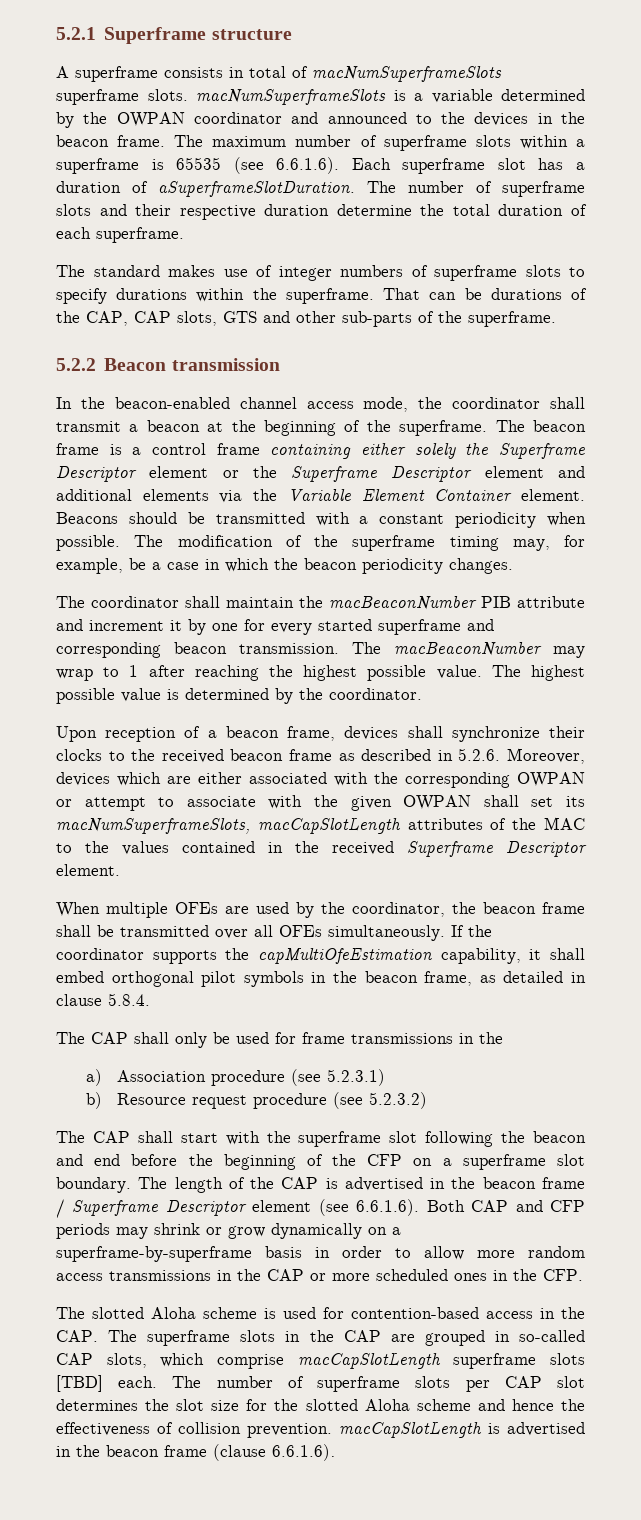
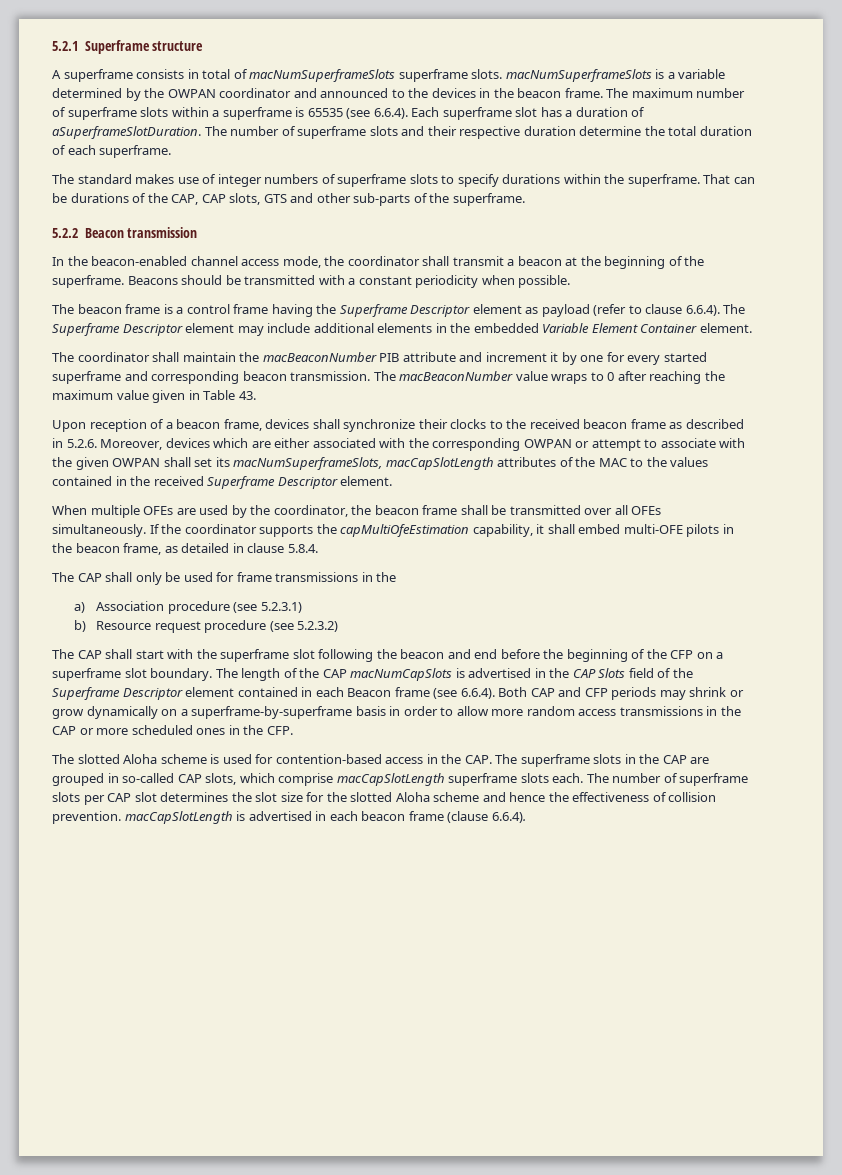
- The maximum number of superframe slots within a superframe is 65535 (see 6.6.1.6). Each superframe slot has a duration of aSuperframeSlotDuration.
+ The maximum number of superframe slots within a superframe is 65535 (see 6.6.4). Each superframe slot has a duration of aSuperframeSlotDuration.
- The beacon frame is a control frame containing either solely the Superframe Descriptor element or the Superframe Descriptor element and additional elements via the Variable Element Container element.
- Beacons should be transmitted with a constant periodicity when possible. The modification of the superframe timing may, for example, be a case in which the beacon periodicity changes.
+ Beacons should be transmitted with a constant periodicity when possible.
+ The beacon frame is a control frame having the Superframe Descriptor element as payload (refer to clause 6.6.4). The Superframe Descriptor element may include additional elements in the embedded Variable Element Container element.
- The macBeaconNumber may wrap to 1 after reaching the highest possible value. The highest possible value is determined by the coordinator.
+ The macBeaconNumber value wraps to 0 after reaching the maximum value given in Table 43.
- If the coordinator supports the capMultiOfeEstimation capability, it shall embed orthogonal pilot symbols in the beacon frame, as detailed in clause 5.8.4.
+ If the coordinator supports the capMultiOfeEstimation capability, it shall embed multi-OFE pilots in the beacon frame, as detailed in clause 5.8.4.
- The length of the CAP is advertised in the beacon frame / Superframe Descriptor element (see 6.6.1.6). Both CAP and CFP periods may shrink or grow dynamically on a superframe-by-superframe basis in order to allow more random access transmissions in the CAP or more scheduled ones in the CFP.
+ The length of the CAP macNumCapSlots is advertised in the CAP Slots field of the Superframe Descriptor element contained in each Beacon frame (see 6.6.4). Both CAP and CFP periods may shrink or grow dynamically on a superframe-by-superframe basis in order to allow more random access transmissions in the CAP or more scheduled ones in the CFP.
- The slotted Aloha scheme is used for contention-based access in the CAP. The superframe slots in the CAP are grouped in so-called CAP slots, which comprise macCapSlotLength superframe slots [TBD] each.
+ The slotted Aloha scheme is used for contention-based access in the CAP. The superframe slots in the CAP are grouped in so-called CAP slots, which comprise macCapSlotLength superframe slots each.
- The number of superframe slots per CAP slot determines the slot size for the slotted Aloha scheme and hence the effectiveness of collision prevention. macCapSlotLength is advertised in the beacon frame (clause 6.6.1.6).
+ The number of superframe slots per CAP slot determines the slot size for the slotted Aloha scheme and hence the effectiveness of collision prevention. macCapSlotLength is advertised in each beacon frame (clause 6.6.4).

